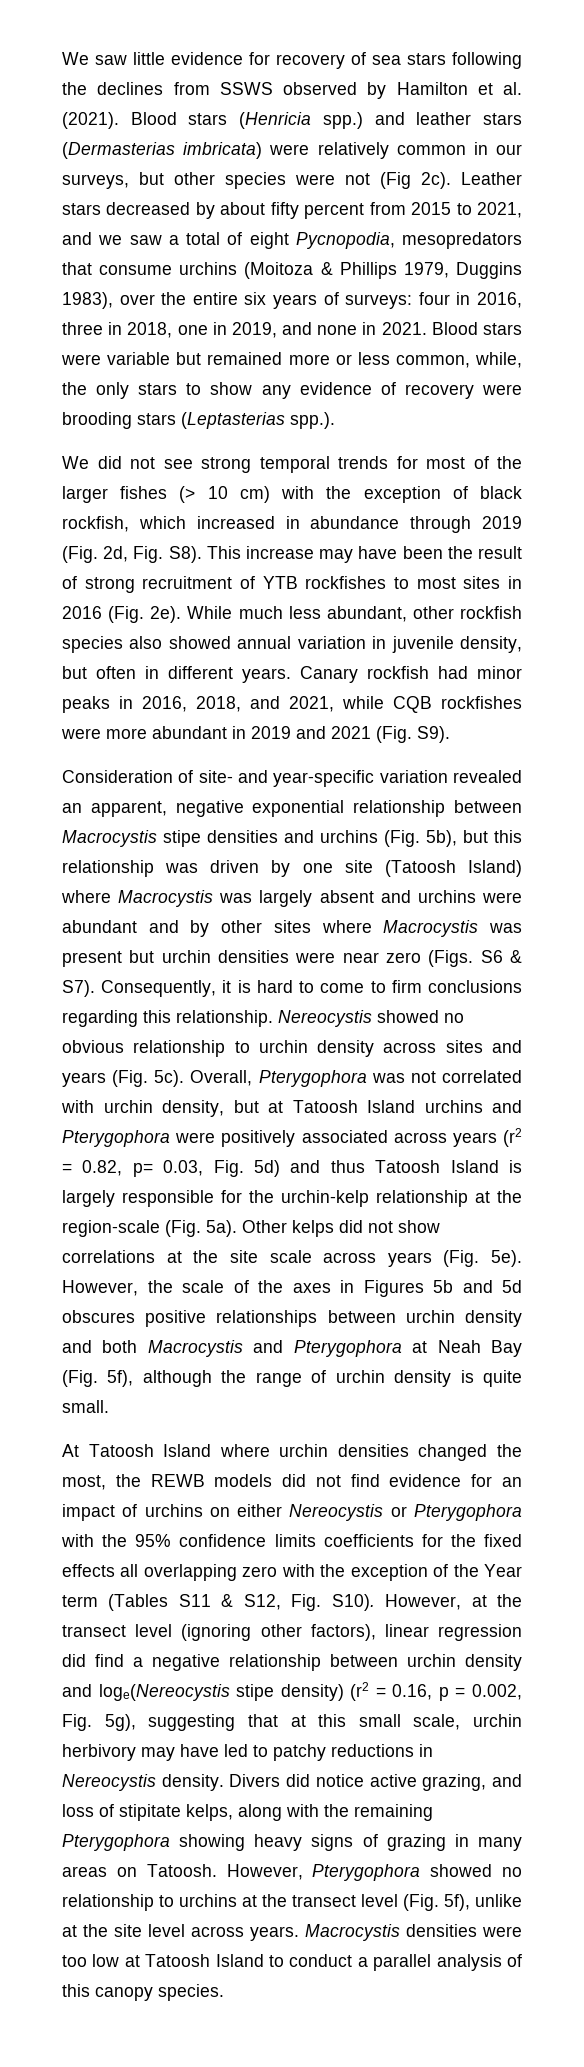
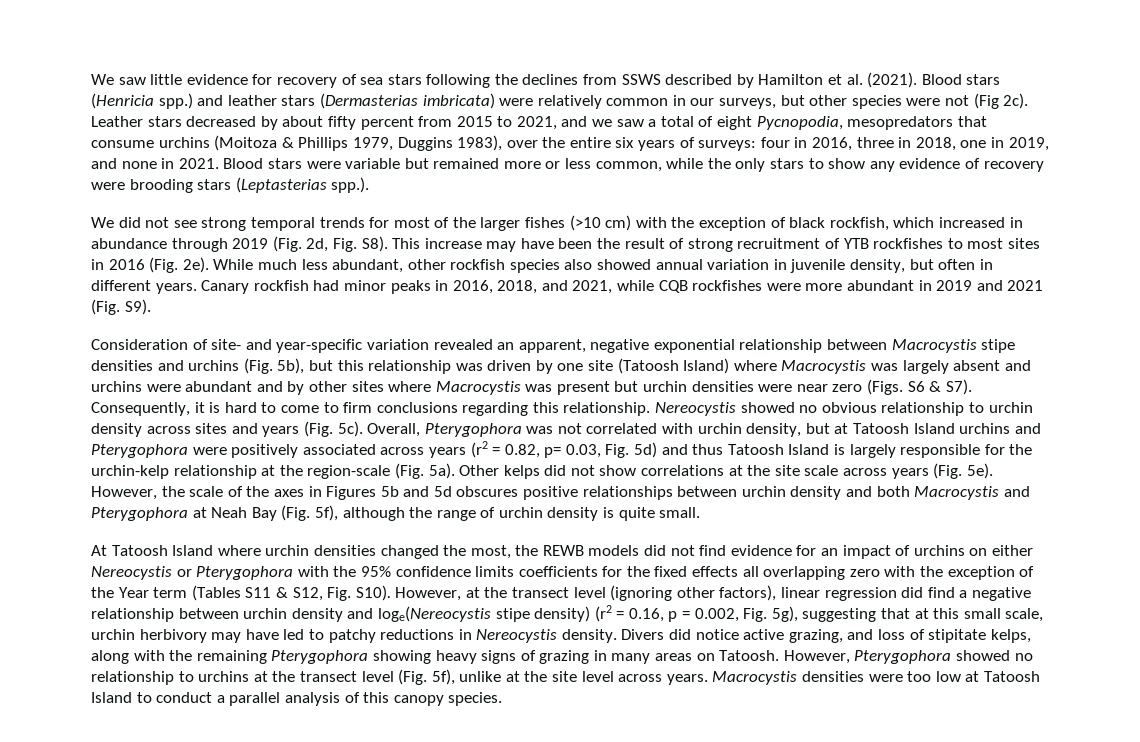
- We saw little evidence for recovery of sea stars following the declines from SSWS observed by Hamilton et al. (2021).
+ We saw little evidence for recovery of sea stars following the declines from SSWS described by Hamilton et al. (2021).
- Blood stars were variable but remained more or less common, while, the only stars to show any evidence of recovery were brooding stars (Leptasterias spp.).
+ Blood stars were variable but remained more or less common, while the only stars to show any evidence of recovery were brooding stars (Leptasterias spp.).
- We did not see strong temporal trends for most of the larger fishes (> 10 cm) with the exception of black rockfish, which increased in abundance through 2019 (Fig. 2d, Fig. S8). This increase may have been the result of strong recruitment of YTB rockfishes to most sites in 2016 (Fig. 2e).
+ We did not see strong temporal trends for most of the larger fishes (>10 cm) with the exception of black rockfish, which increased in abundance through 2019 (Fig. 2d, Fig. S8). This increase may have been the result of strong recruitment of YTB rockfishes to most sites in 2016 (Fig. 2e).

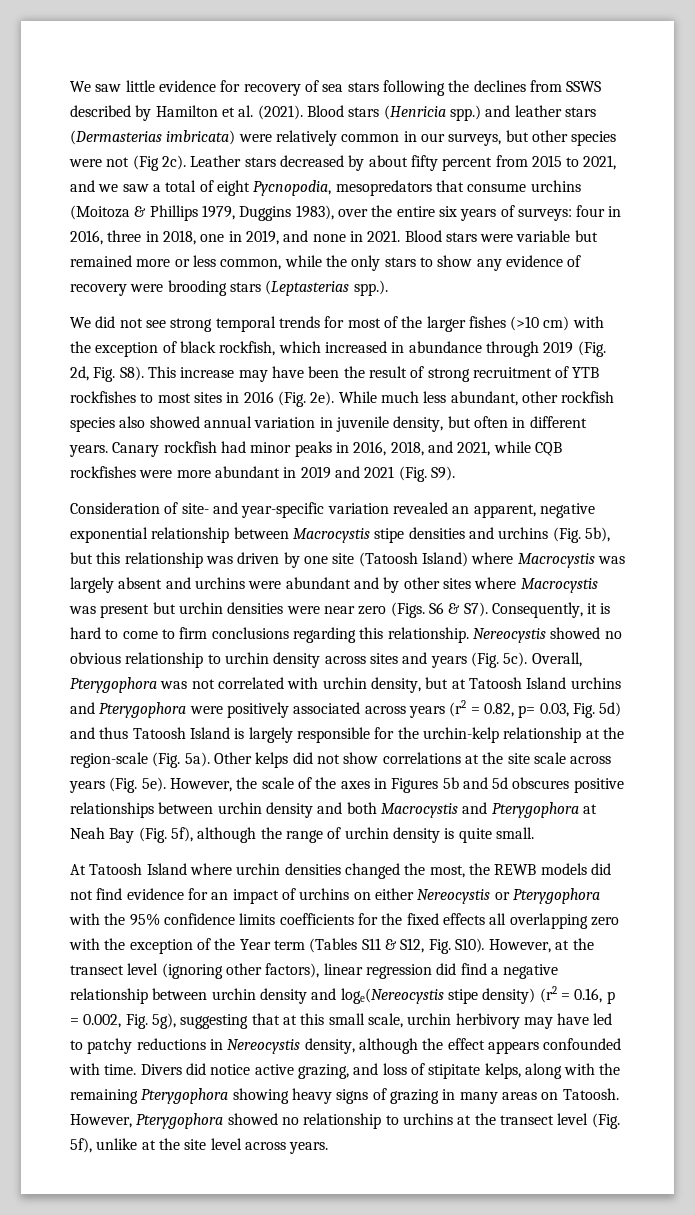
- However, at the transect level (ignoring other factors), linear regression did find a negative relationship between urchin density and loge(Nereocystis stipe density) (r2 = 0.16, p = 0.002, Fig. 5g), suggesting that at this small scale, urchin herbivory may have led to patchy reductions in Nereocystis density.
+ However, at the transect level (ignoring other factors), linear regression did find a negative relationship between urchin density and loge(Nereocystis stipe density) (r2 = 0.16, p = 0.002, Fig. 5g), suggesting that at this small scale, urchin herbivory may have led to patchy reductions in Nereocystis density, although the effect appears confounded with time.
- Macrocystis densities were too low at Tatoosh Island to conduct a parallel analysis of this canopy species.

